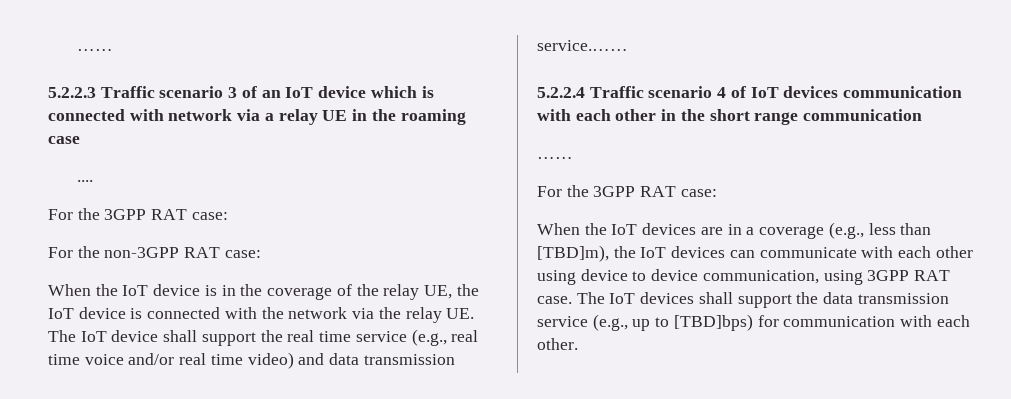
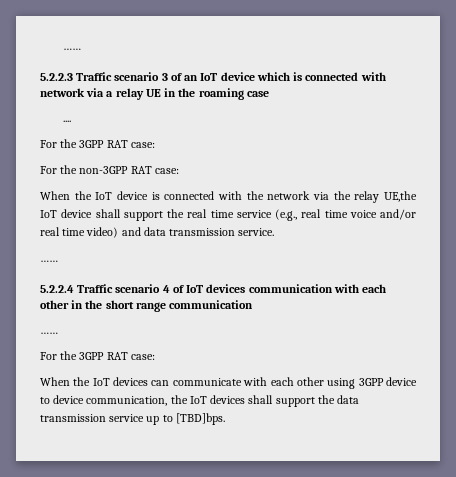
- When the IoT device is in the coverage of the relay UE, the IoT device is connected with the network via the relay UE. The IoT device shall support the real time service (e.g., real time voice and/or real time video) and data transmission service.……
+ When the IoT device is connected with the network via the relay UE,the IoT device shall support the real time service (e.g., real time voice and/or real time video) and data transmission service.
+ ……
- When the IoT devices are in a coverage (e.g., less than [TBD]m), the IoT devices can communicate with each other using device to device communication, using 3GPP RAT case. The IoT devices shall support the data transmission service (e.g., up to [TBD]bps) for communication with each other.
+ When the IoT devices can communicate with each other using 3GPP device to device communication, the IoT devices shall support the data transmission service up to [TBD]bps.

